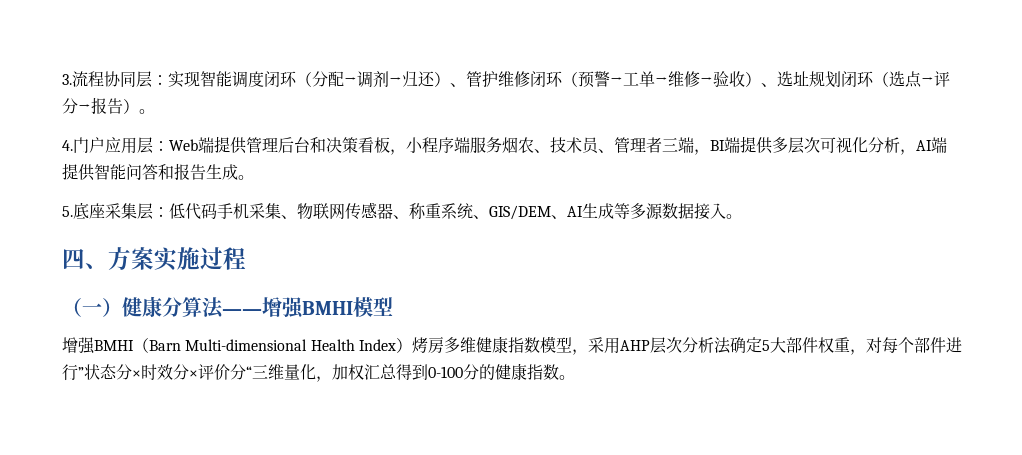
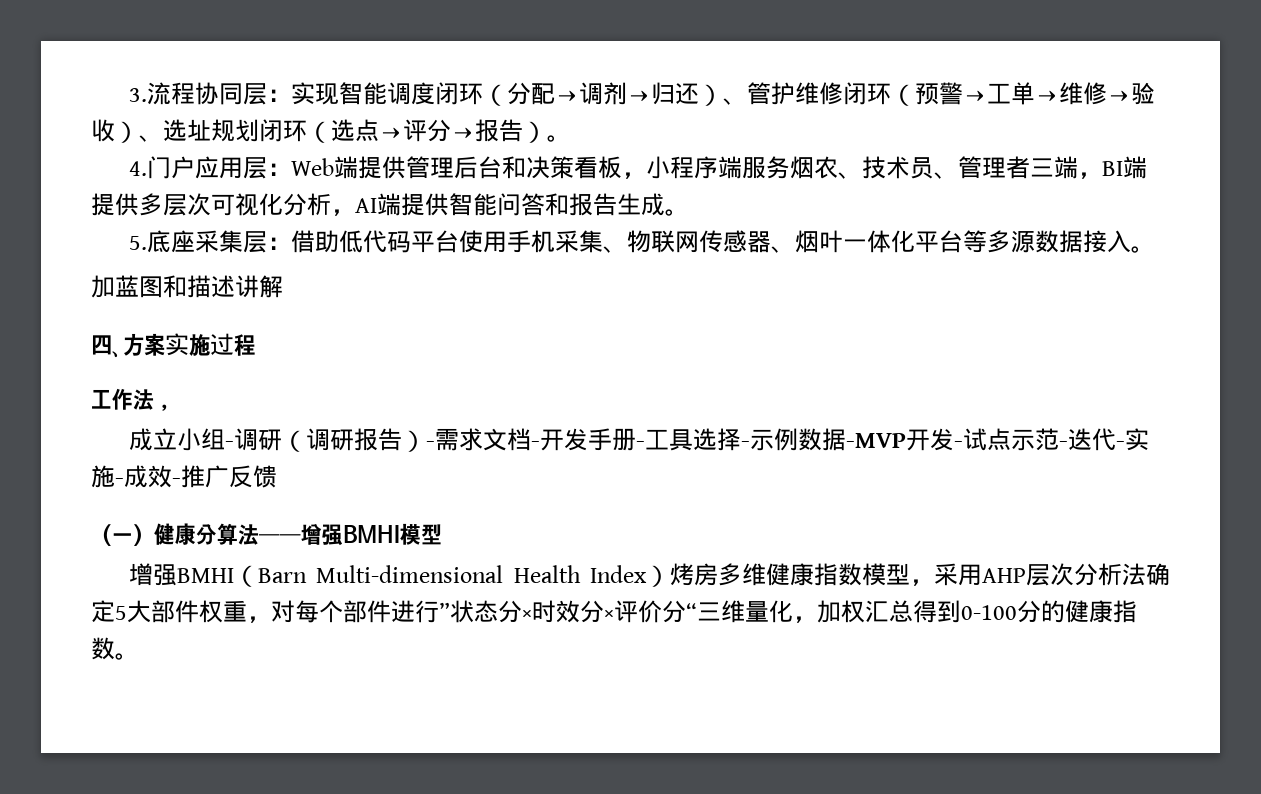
- 5.底座采集层：低代码手机采集、物联网传感器、称重系统、GIS/DEM、AI生成等多源数据接入。
+ 5.底座采集层：借助低代码平台使用手机采集、物联网传感器、烟叶一体化平台等多源数据接入。
+ 加蓝图和描述讲解
+ 工作法，
+ 成立小组-调研（调研报告）-需求文档-开发手册-工具选择-示例数据-MVP开发-试点示范-迭代-实施-成效-推广反馈

